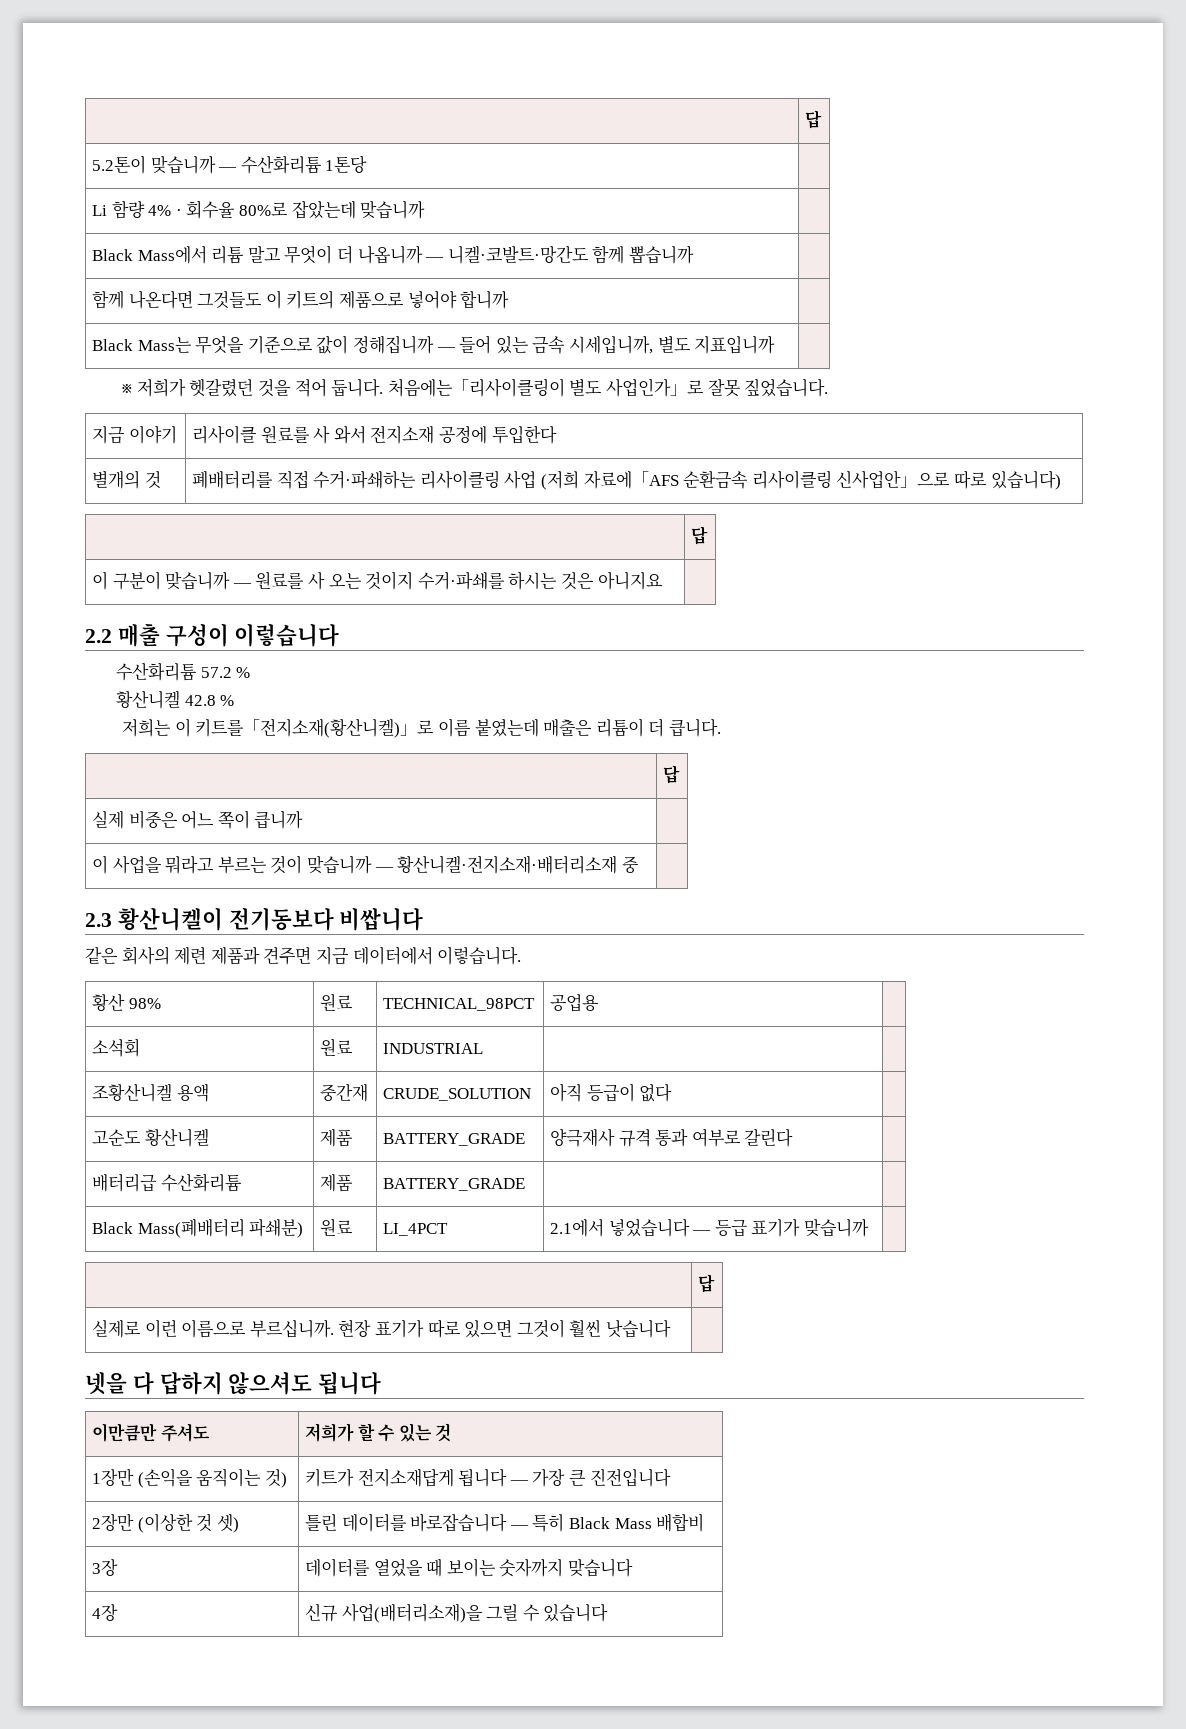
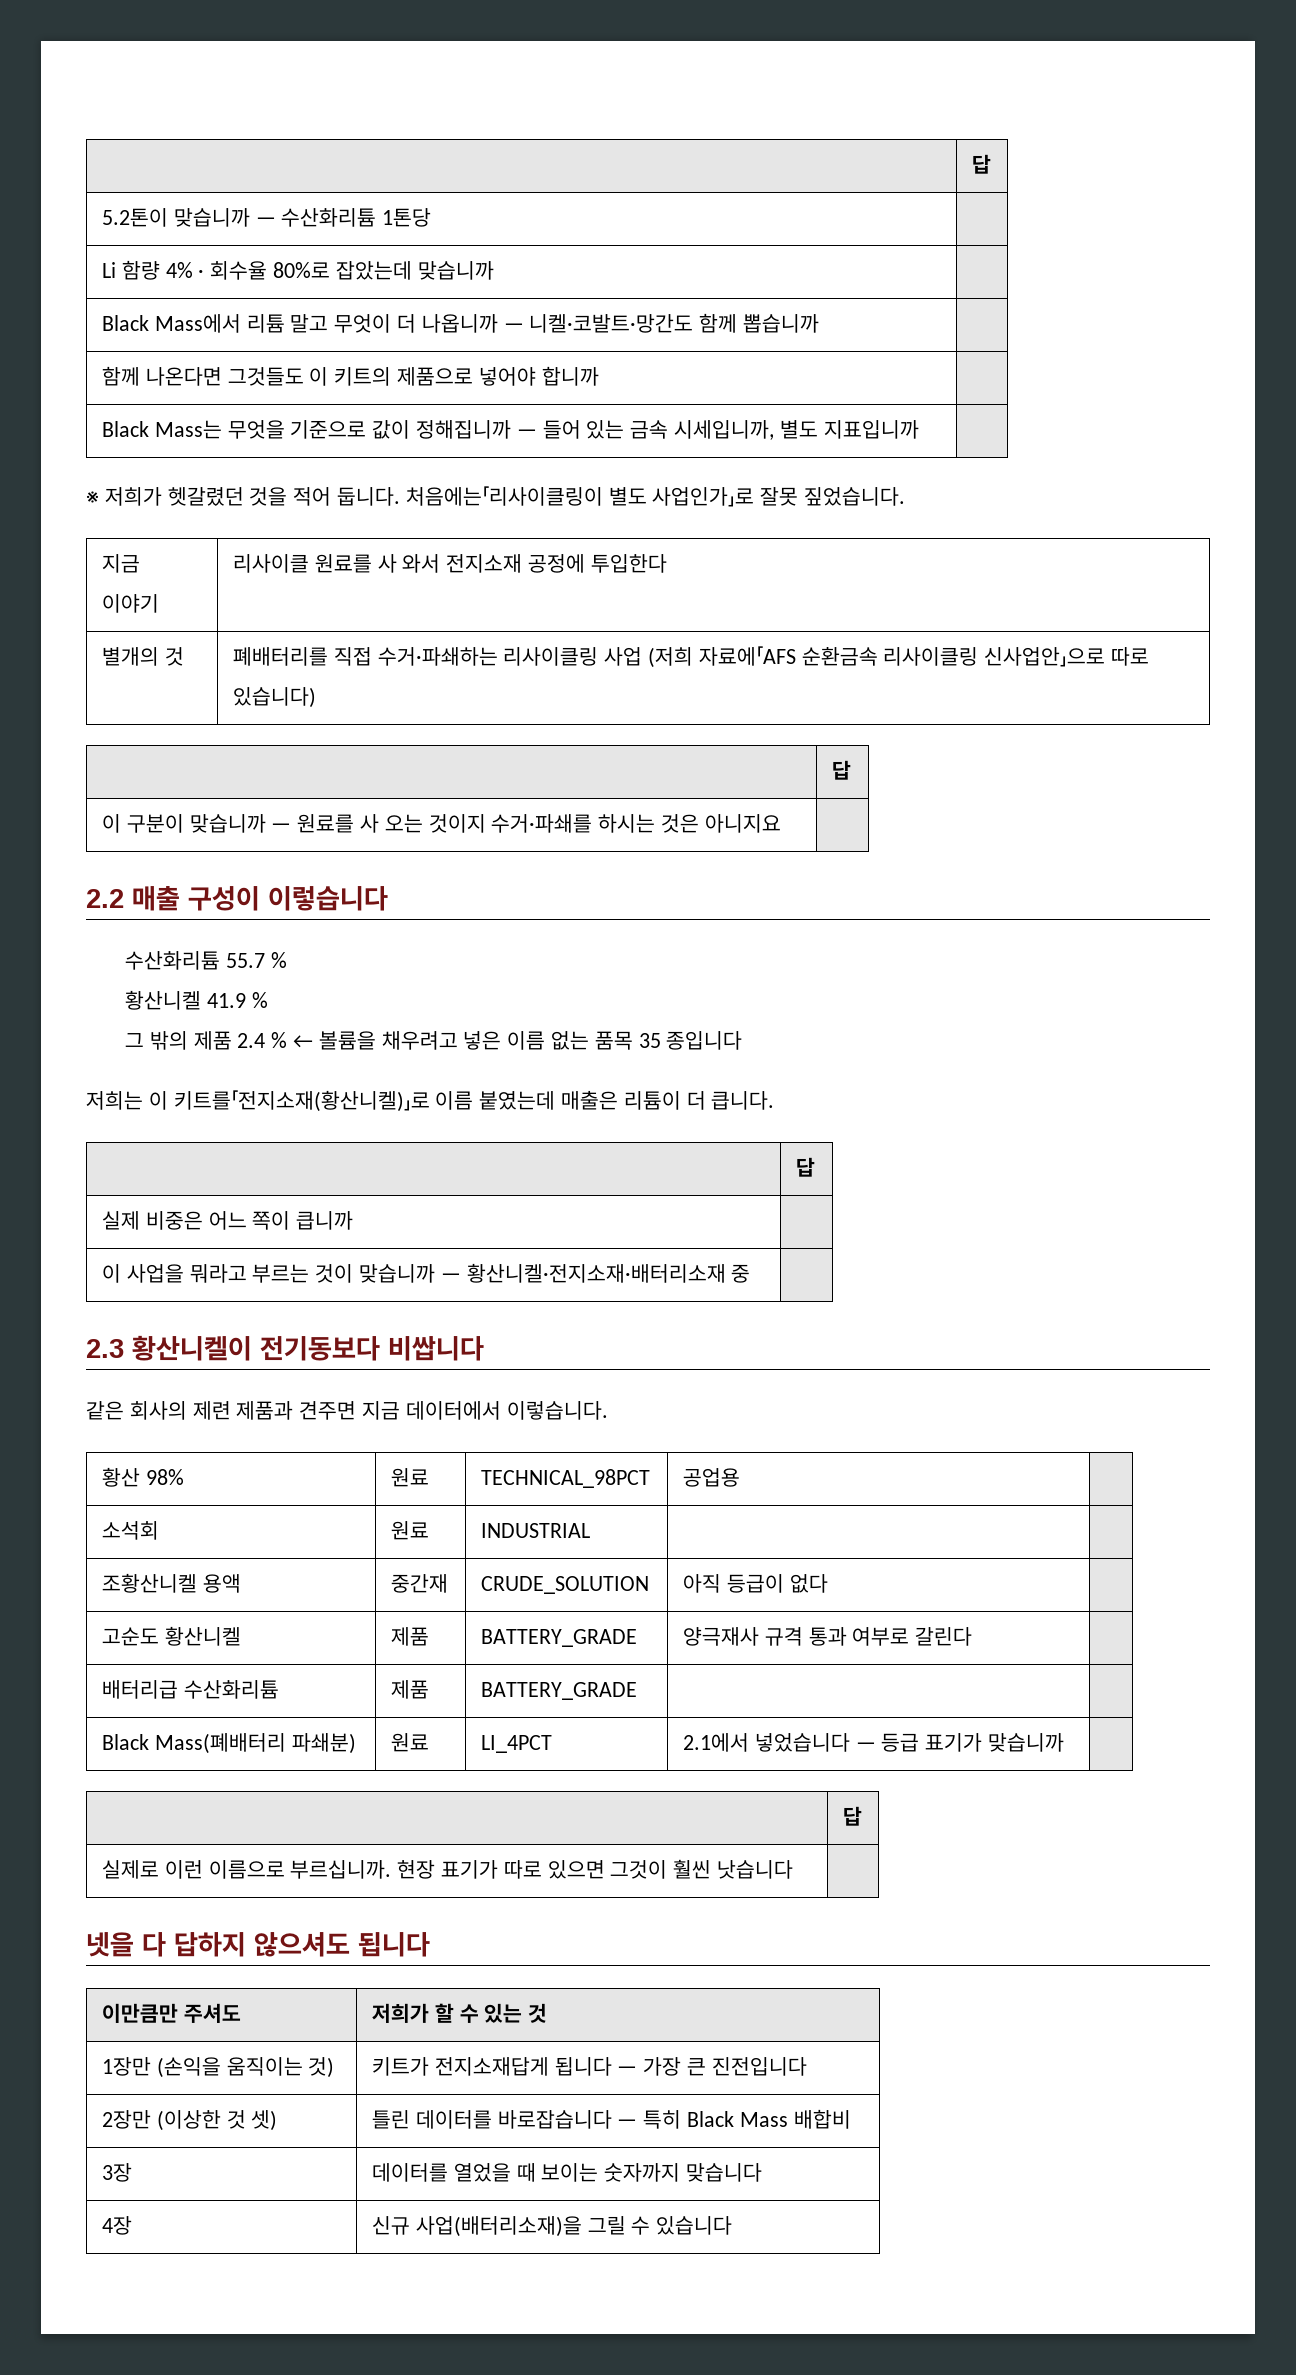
- 수산화리튬 57.2 %
+ 수산화리튬 55.7 %
- 황산니켈 42.8 %
+ 황산니켈 41.9 %
+ 그 밖의 제품 2.4 % ← 볼륨을 채우려고 넣은 이름 없는 품목 35 종입니다

